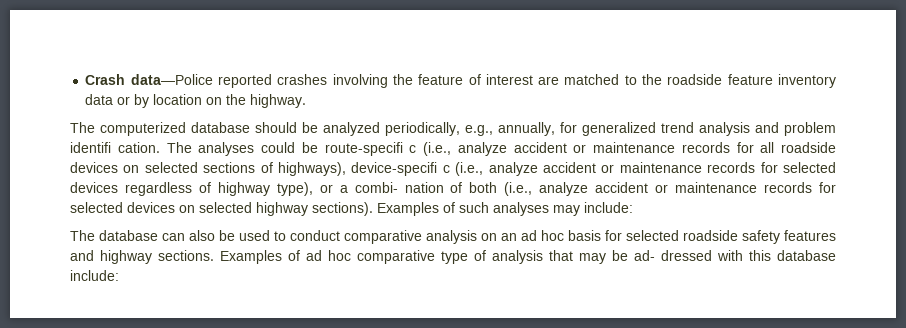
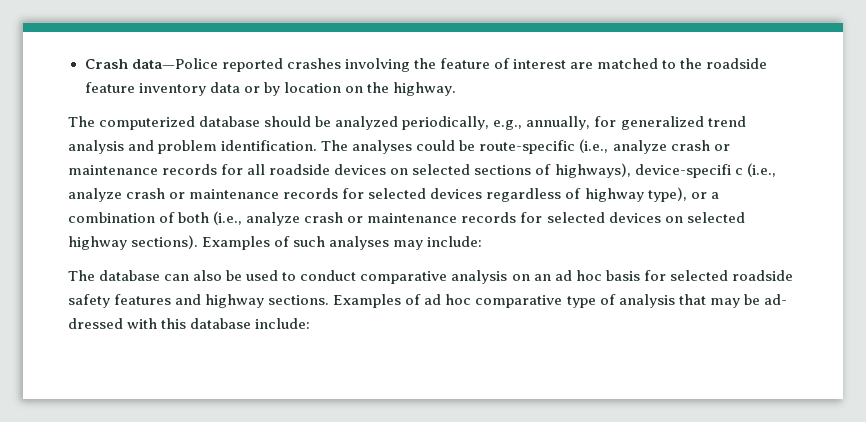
- The computerized database should be analyzed periodically, e.g., annually, for generalized trend analysis and problem identifi cation.
+ The computerized database should be analyzed periodically, e.g., annually, for generalized trend analysis and problem identification.
- The analyses could be route-specifi c (i.e., analyze accident or maintenance records for all roadside devices on selected sections of highways), device-specifi c (i.e., analyze accident or maintenance records for selected devices regardless of highway type), or a combi- nation of both (i.e., analyze accident or maintenance records for selected devices on selected highway sections).
+ The analyses could be route-specific (i.e., analyze crash or maintenance records for all roadside devices on selected sections of highways), device-specifi c (i.e., analyze crash or maintenance records for selected devices regardless of highway type), or a combination of both (i.e., analyze crash or maintenance records for selected devices on selected highway sections).

